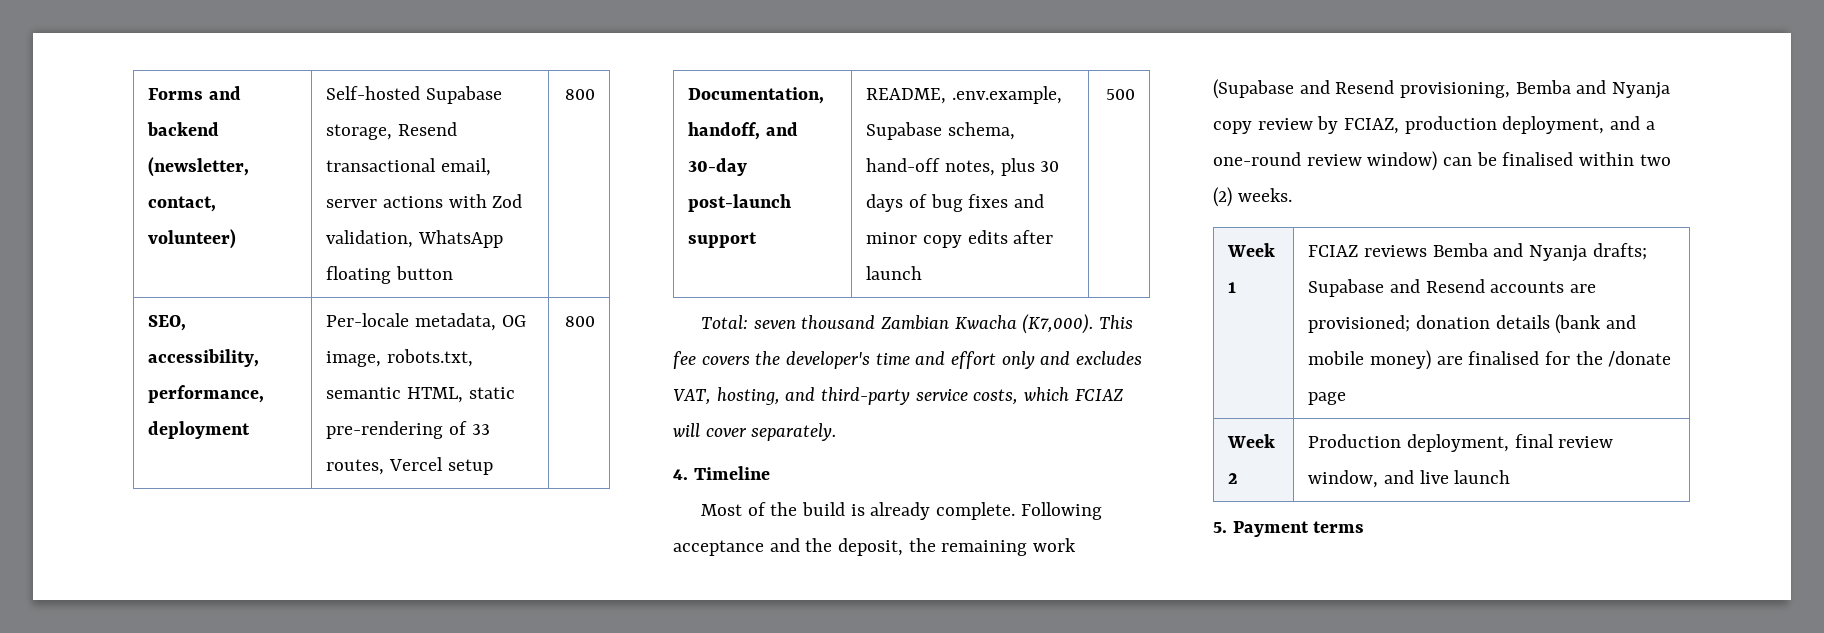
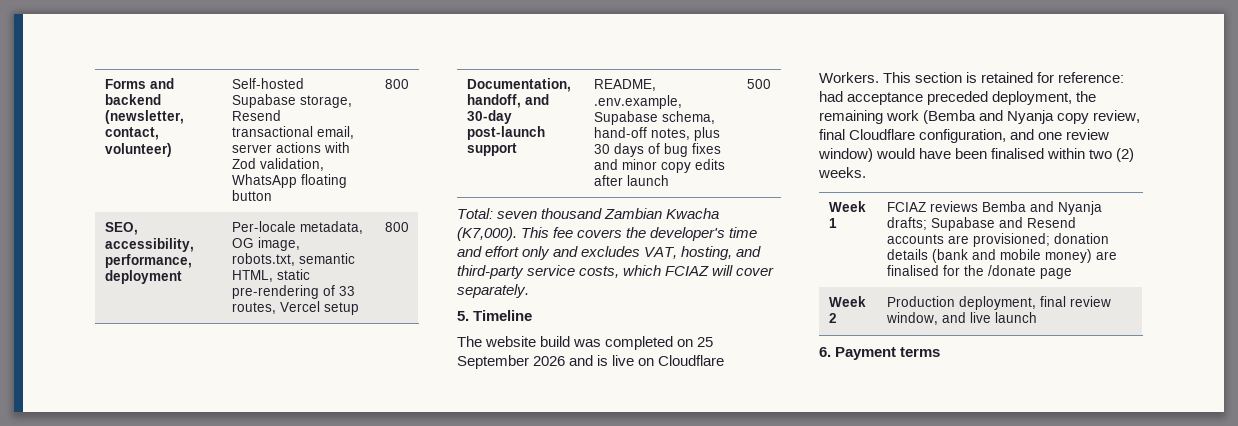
- 4. Timeline
+ 5. Timeline
- Most of the build is already complete. Following acceptance and the deposit, the remaining work (Supabase and Resend provisioning, Bemba and Nyanja copy review by FCIAZ, production deployment, and a one-round review window) can be finalised within two (2) weeks.
+ The website build was completed on 25 September 2026 and is live on Cloudflare Workers. This section is retained for reference: had acceptance preceded deployment, the remaining work (Bemba and Nyanja copy review, final Cloudflare configuration, and one review window) would have been finalised within two (2) weeks.
- 5. Payment terms
+ 6. Payment terms

